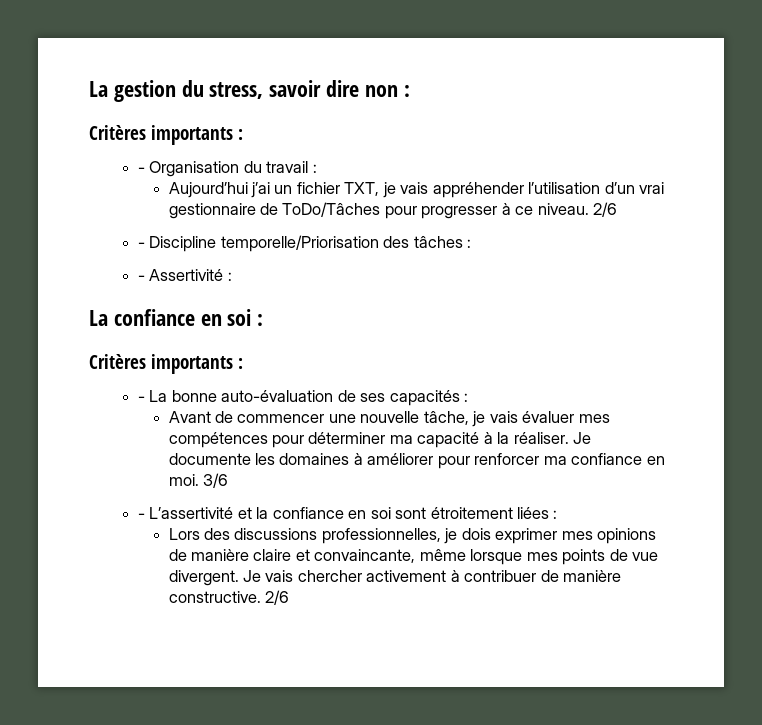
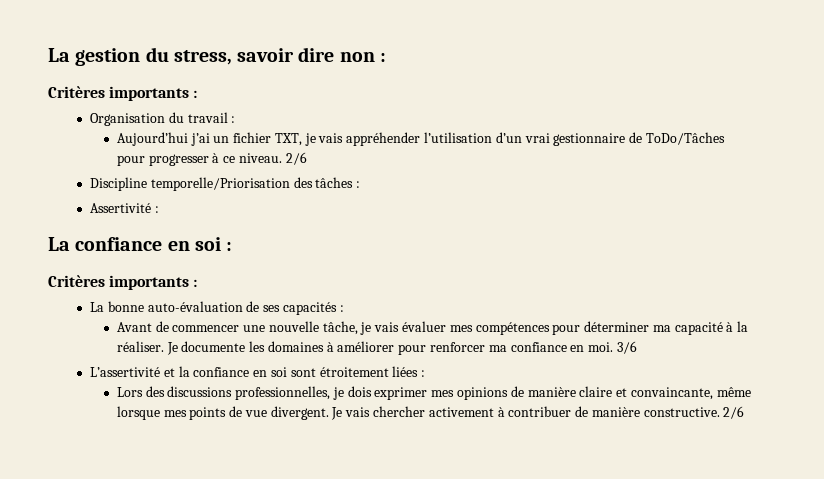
- - Organisation du travail :
+ Organisation du travail :
- - Discipline temporelle/Priorisation des tâches :
+ Discipline temporelle/Priorisation des tâches :
- - Assertivité :
+ Assertivité :
- - La bonne auto-évaluation de ses capacités :
+ La bonne auto-évaluation de ses capacités :
- - L’assertivité et la confiance en soi sont étroitement liées :
+ L’assertivité et la confiance en soi sont étroitement liées :

